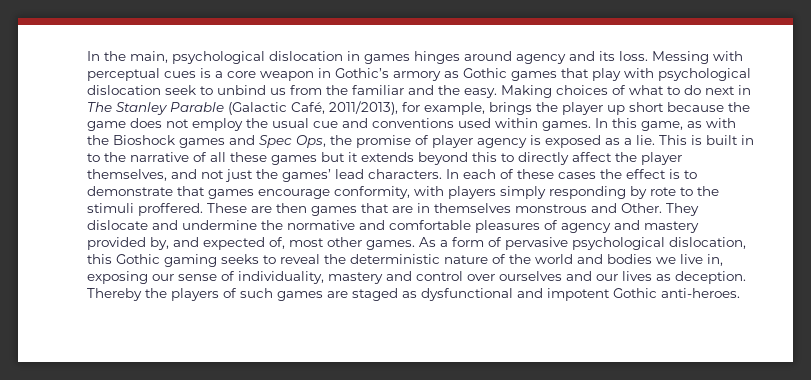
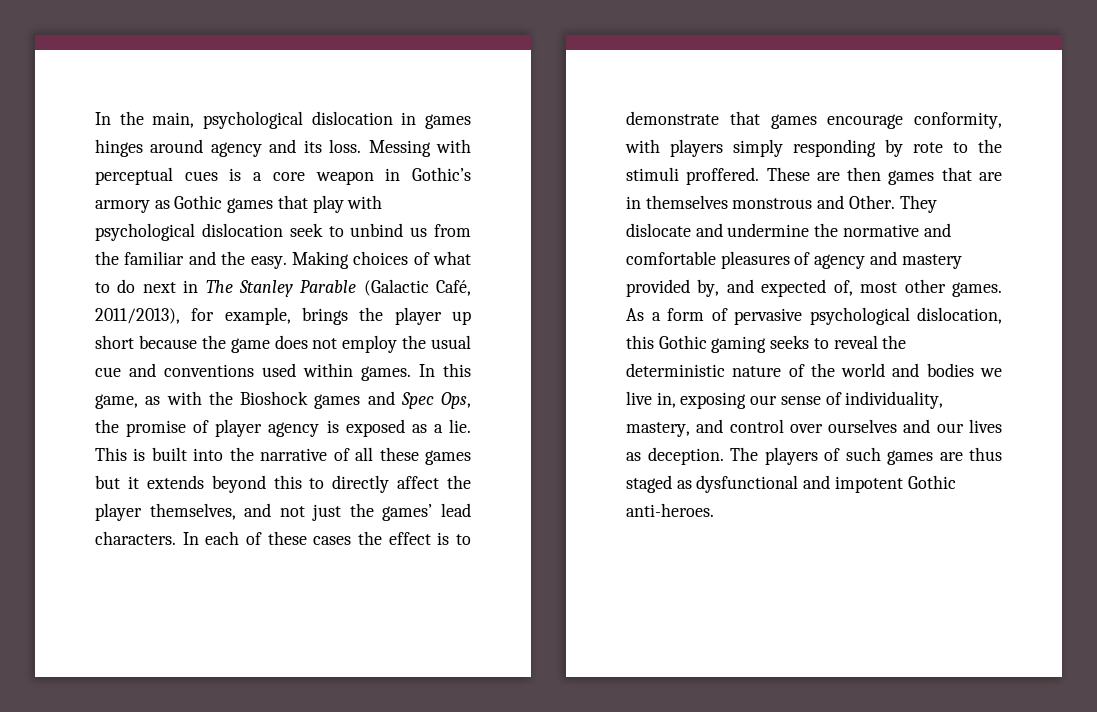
- This is built in to the narrative of all these games but it extends beyond this to directly affect the player themselves, and not just the games’ lead characters.
+ This is built into the narrative of all these games but it extends beyond this to directly affect the player themselves, and not just the games’ lead characters.
- As a form of pervasive psychological dislocation, this Gothic gaming seeks to reveal the deterministic nature of the world and bodies we live in, exposing our sense of individuality, mastery and control over ourselves and our lives as deception.
+ As a form of pervasive psychological dislocation, this Gothic gaming seeks to reveal the deterministic nature of the world and bodies we live in, exposing our sense of individuality, mastery, and control over ourselves and our lives as deception.
- Thereby the players of such games are staged as dysfunctional and impotent Gothic anti-heroes.
+ The players of such games are thus staged as dysfunctional and impotent Gothic anti-heroes.

